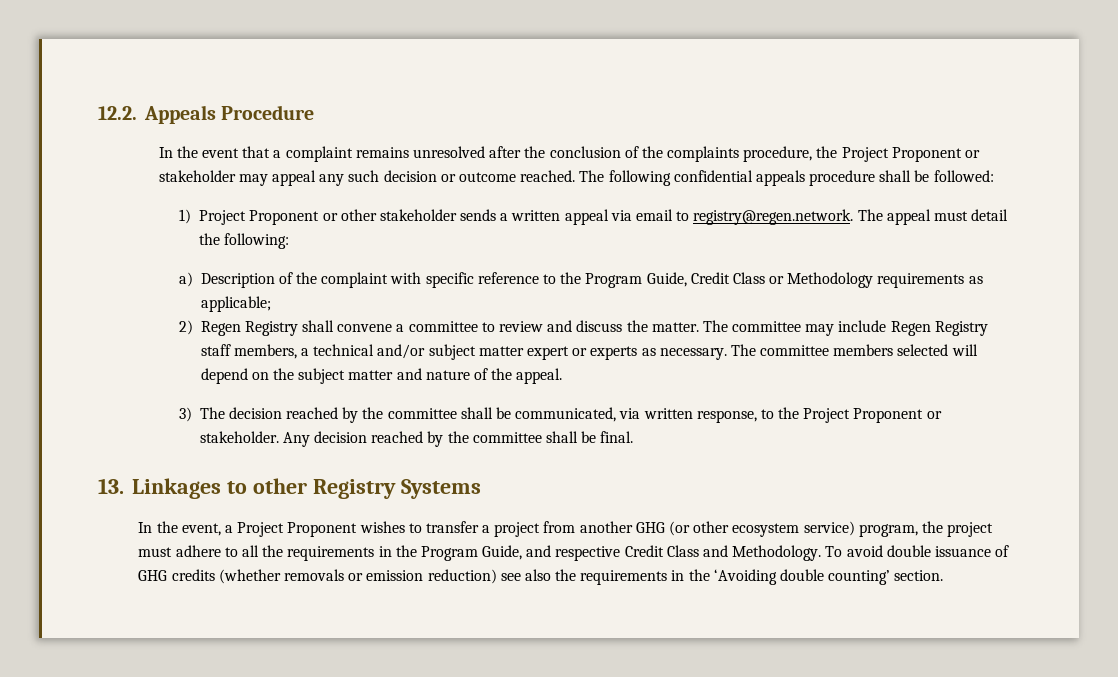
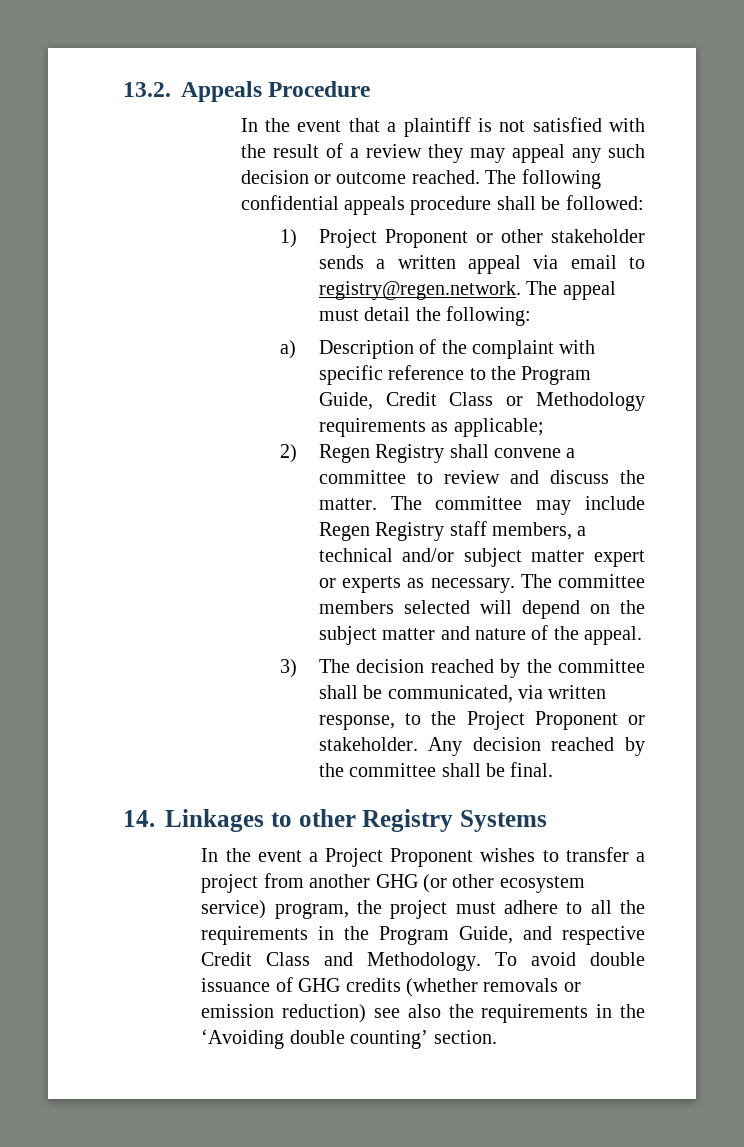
- 12.2. Appeals Procedure
+ 13.2. Appeals Procedure
- In the event that a complaint remains unresolved after the conclusion of the complaints procedure, the Project Proponent or stakeholder may appeal any such decision or outcome reached.
+ In the event that a plaintiff is not satisfied with the result of a review they may appeal any such decision or outcome reached.
- 13. Linkages to other Registry Systems
+ 14. Linkages to other Registry Systems
- In the event, a Project Proponent wishes to transfer a project from another GHG (or other ecosystem service) program, the project must adhere to all the requirements in the Program Guide, and respective Credit Class and Methodology.
+ In the event a Project Proponent wishes to transfer a project from another GHG (or other ecosystem service) program, the project must adhere to all the requirements in the Program Guide, and respective Credit Class and Methodology.

